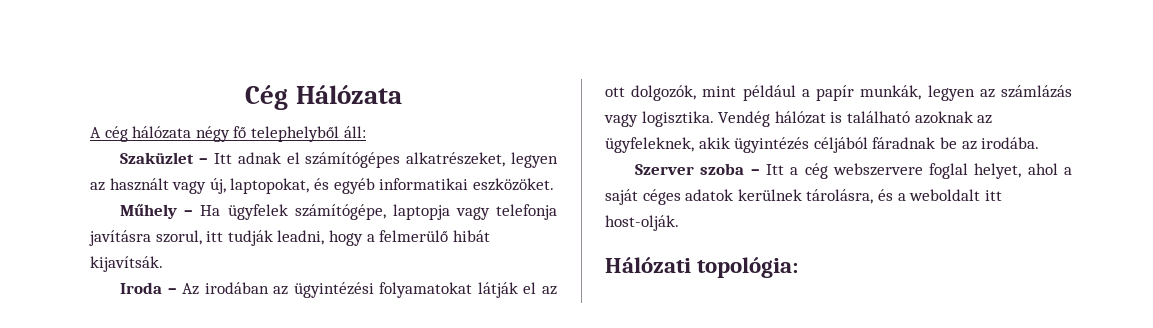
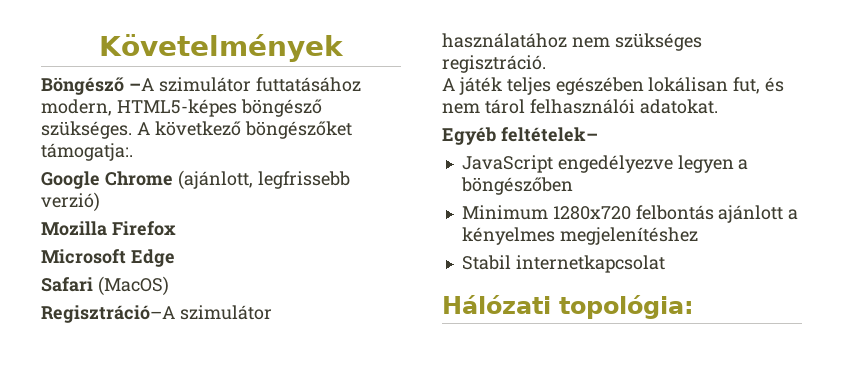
- Cég Hálózata
- A cég hálózata négy fő telephelyből áll:
- Szaküzlet – Itt adnak el számítógépes alkatrészeket, legyen az használt vagy új, laptopokat, és egyéb informatikai eszközöket.
- Műhely – Ha ügyfelek számítógépe, laptopja vagy telefonja javításra szorul, itt tudják leadni, hogy a felmerülő hibát kijavítsák.
- Iroda – Az irodában az ügyintézési folyamatokat látják el az ott dolgozók, mint például a papír munkák, legyen az számlázás vagy logisztika. Vendég hálózat is található azoknak az ügyfeleknek, akik ügyintézés céljából fáradnak be az irodába.
- Szerver szoba – Itt a cég webszervere foglal helyet, ahol a saját céges adatok kerülnek tárolásra, és a weboldalt itt host-olják.
+ Követelmények
+ Böngésző –A szimulátor futtatásához modern, HTML5-képes böngésző szükséges. A következő böngészőket támogatja:.
+ Google Chrome (ajánlott, legfrissebb verzió)
+ Mozilla Firefox
+ Microsoft Edge
+ Safari (MacOS)
+ Regisztráció–A szimulátor használatához nem szükséges regisztráció.
+ A játék teljes egészében lokálisan fut, és nem tárol felhasználói adatokat.
+ Egyéb feltételek–
+ JavaScript engedélyezve legyen a böngészőben
+ Minimum 1280x720 felbontás ajánlott a kényelmes megjelenítéshez
+ Stabil internetkapcsolat

